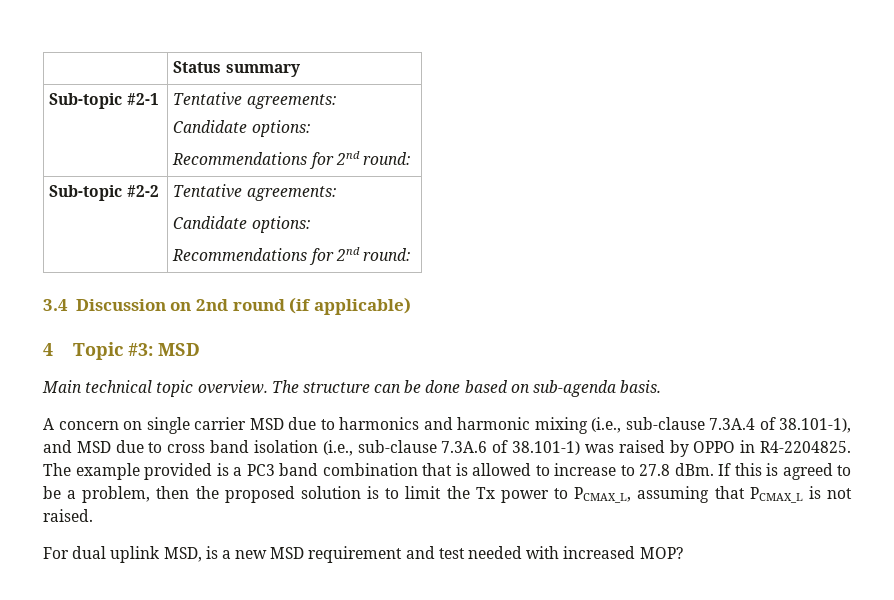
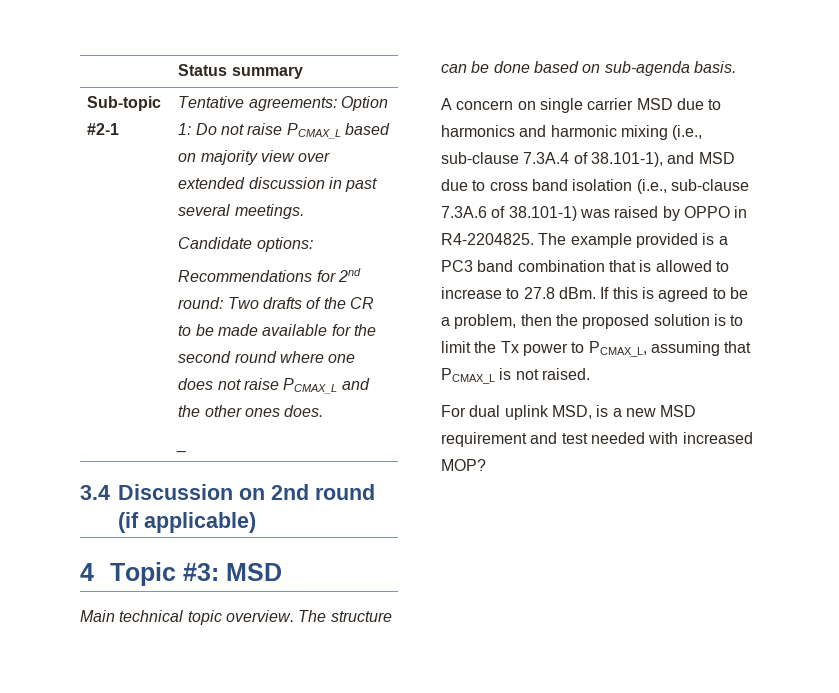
- Sub-topic #2-1 | Tentative agreements:
+ Sub-topic #2-1 | Tentative agreements: Option 1: Do not raise PCMAX_L based on majority view over extended discussion in past several meetings.
  Candidate options:
- Recommendations for 2nd round:
- Sub-topic #2-2 | Tentative agreements:
- Candidate options:
- Recommendations for 2nd round:
+ Recommendations for 2nd round: Two drafts of the CR to be made available for the second round where one does not raise PCMAX_L and the other ones does.
+ _

